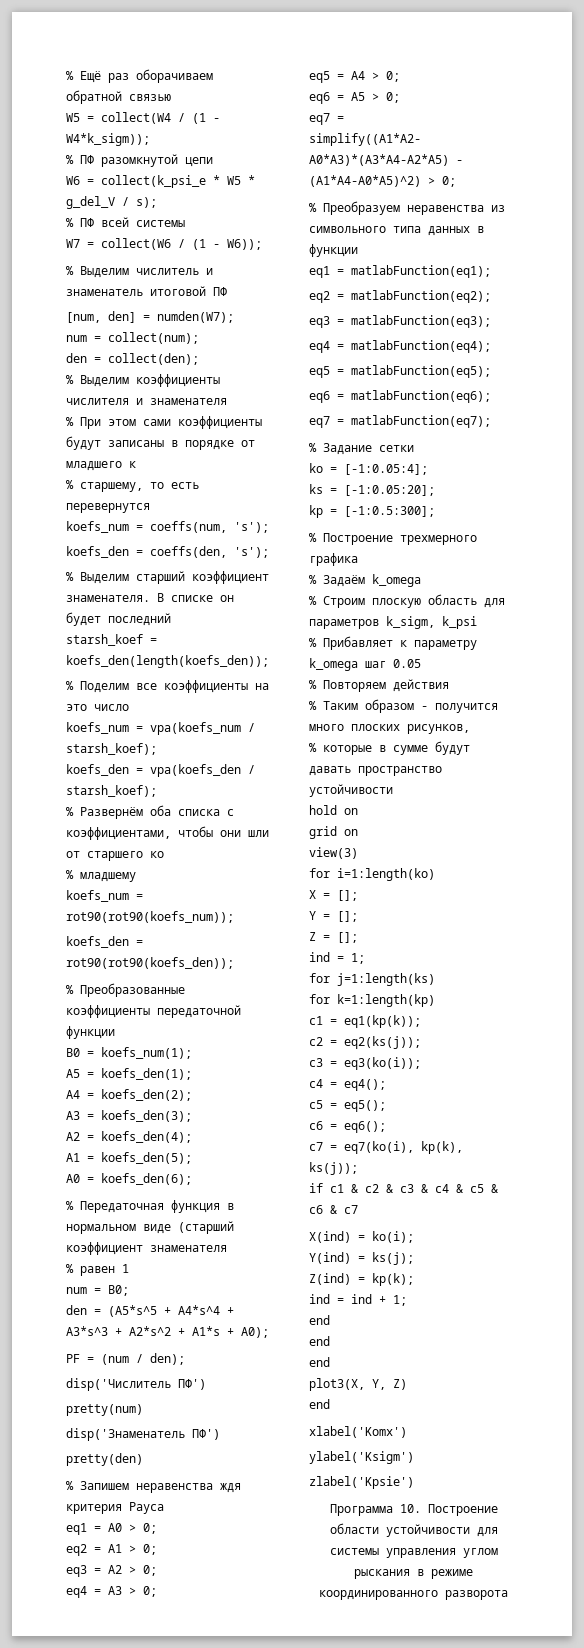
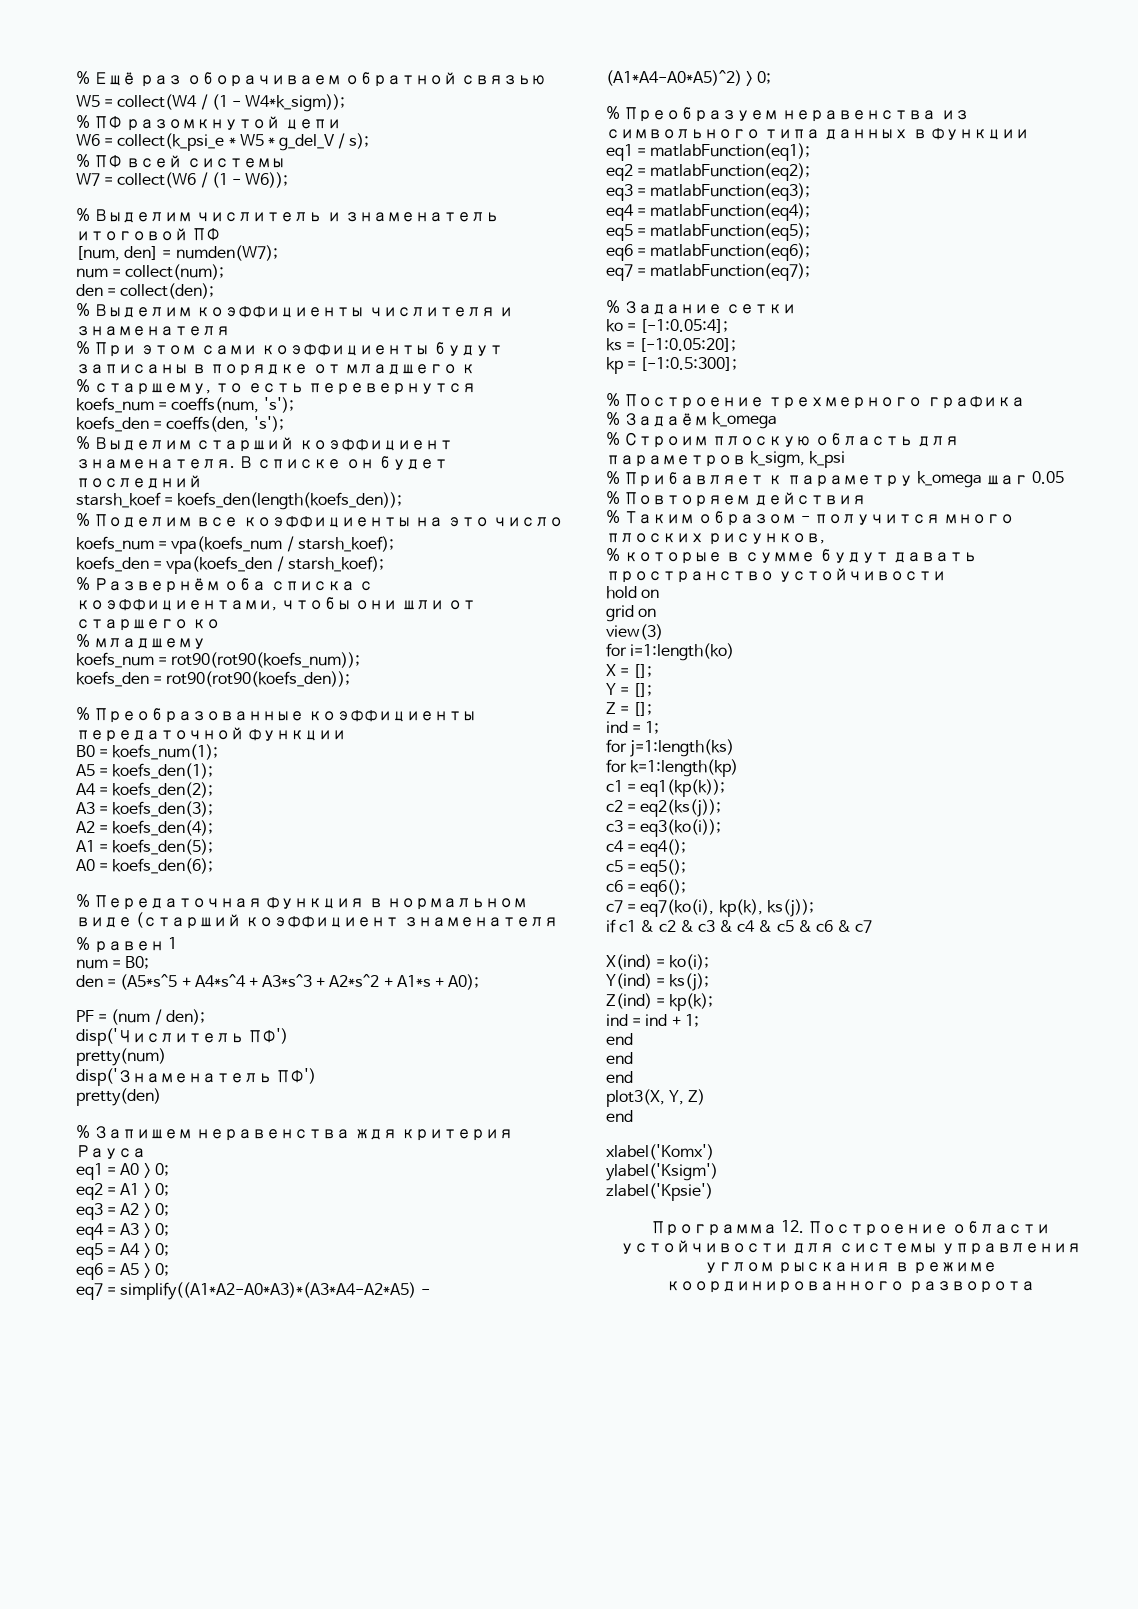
- Программа 10. Построение области устойчивости для системы управления углом рыскания в режиме координированного разворота
+ Программа 12. Построение области устойчивости для системы управления углом рыскания в режиме координированного разворота

